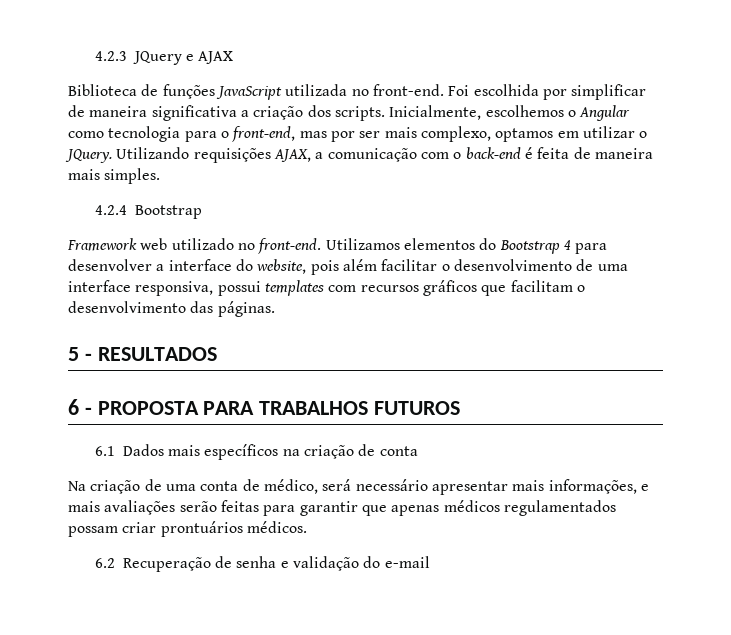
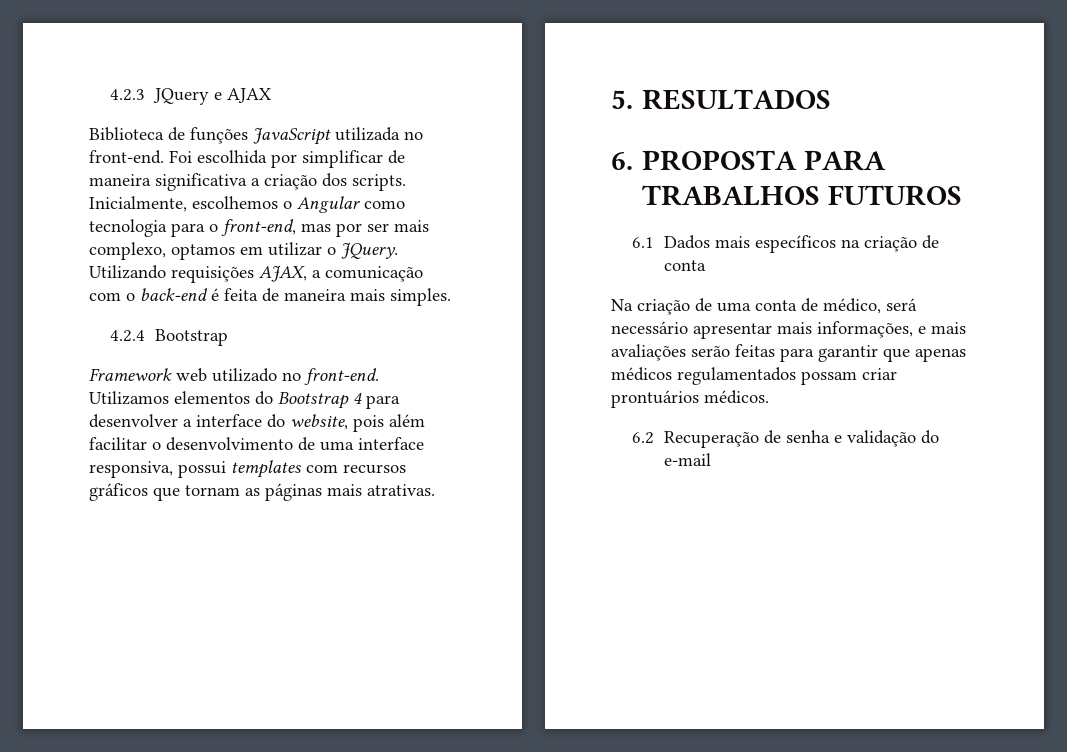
- Utilizamos elementos do Bootstrap 4 para desenvolver a interface do website, pois além facilitar o desenvolvimento de uma interface responsiva, possui templates com recursos gráficos que facilitam o desenvolvimento das páginas.
- 5 - RESULTADOS
+ Utilizamos elementos do Bootstrap 4 para desenvolver a interface do website, pois além facilitar o desenvolvimento de uma interface responsiva, possui templates com recursos gráficos que tornam as páginas mais atrativas.
+ 5. RESULTADOS
- 6 - PROPOSTA PARA TRABALHOS FUTUROS
+ 6. PROPOSTA PARA TRABALHOS FUTUROS

